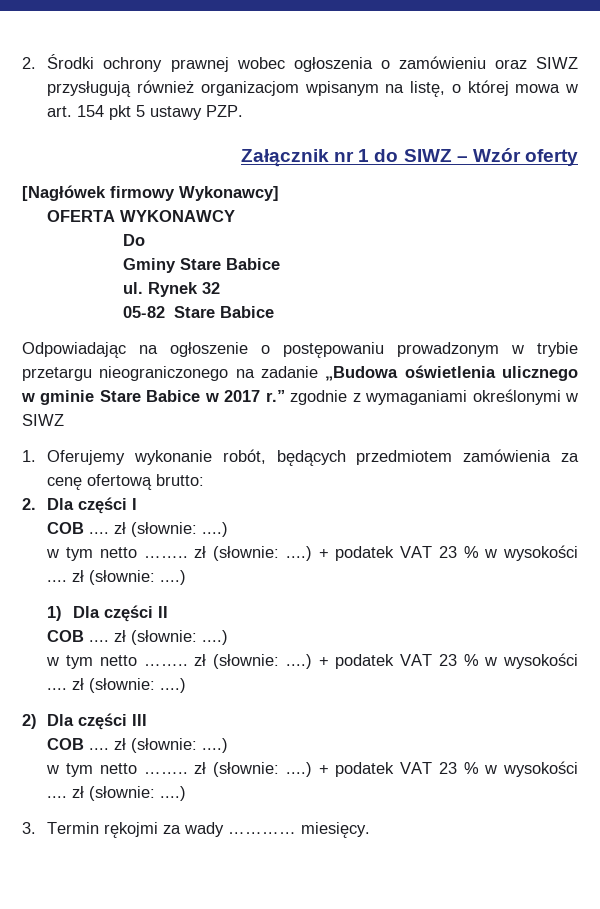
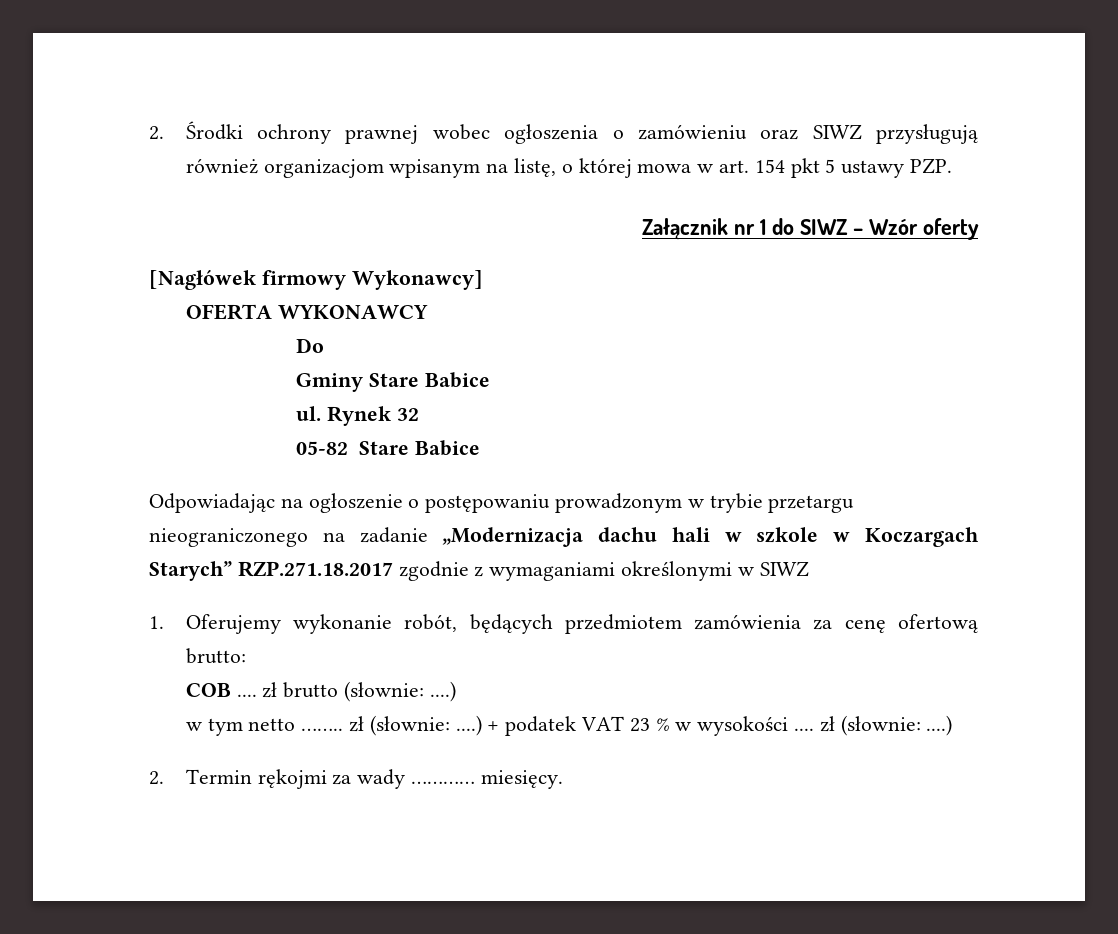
- Odpowiadając na ogłoszenie o postępowaniu prowadzonym w trybie przetargu nieograniczonego na zadanie „Budowa oświetlenia ulicznego w gminie Stare Babice w 2017 r.” zgodnie z wymaganiami określonymi w SIWZ
+ Odpowiadając na ogłoszenie o postępowaniu prowadzonym w trybie przetargu nieograniczonego na zadanie „Modernizacja dachu hali w szkole w Koczargach Starych” RZP.271.18.2017 zgodnie z wymaganiami określonymi w SIWZ
- 2. Dla części I
- COB .... zł (słownie: ....)
- w tym netto …….. zł (słownie: ....) + podatek VAT 23 % w wysokości .... zł (słownie: ....)
- 1) Dla części II
- COB .... zł (słownie: ....)
- w tym netto …….. zł (słownie: ....) + podatek VAT 23 % w wysokości .... zł (słownie: ....)
- 2) Dla części III
- COB .... zł (słownie: ....)
+ COB .... zł brutto (słownie: ....)
- 3. Termin rękojmi za wady ………… miesięcy.
+ 2. Termin rękojmi za wady ………… miesięcy.

